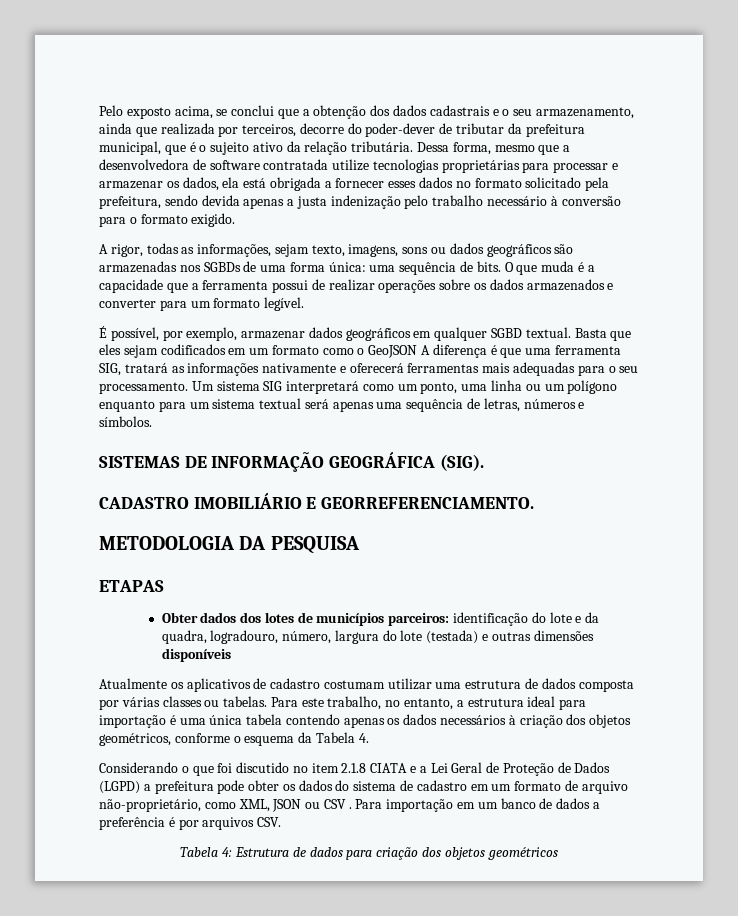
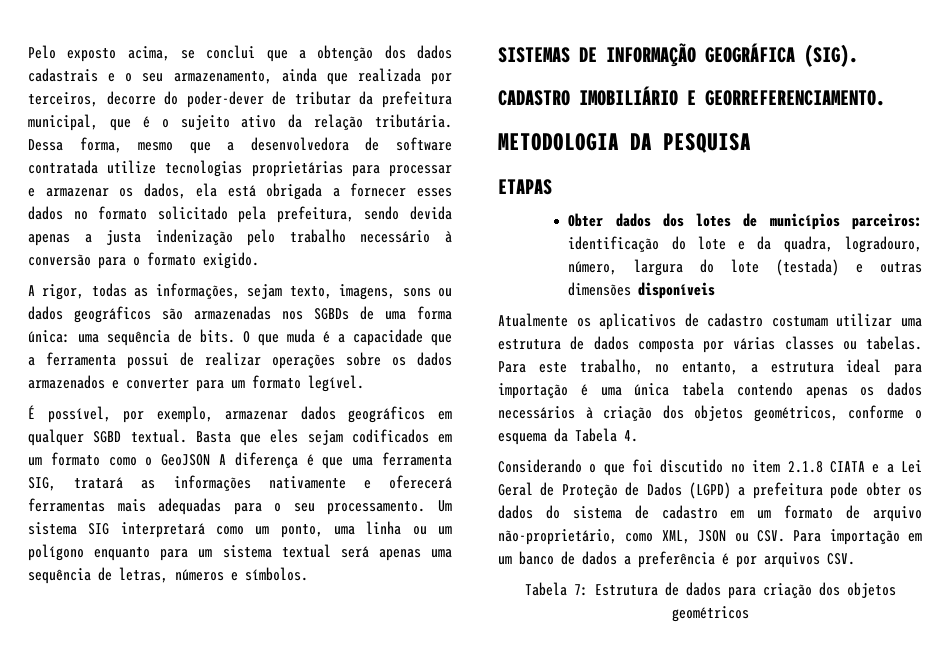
- Considerando o que foi discutido no item 2.1.8 CIATA e a Lei Geral de Proteção de Dados (LGPD) a prefeitura pode obter os dados do sistema de cadastro em um formato de arquivo não-proprietário, como XML, JSON ou CSV . Para importação em um banco de dados a preferência é por arquivos CSV.
+ Considerando o que foi discutido no item 2.1.8 CIATA e a Lei Geral de Proteção de Dados (LGPD) a prefeitura pode obter os dados do sistema de cadastro em um formato de arquivo não-proprietário, como XML, JSON ou CSV. Para importação em um banco de dados a preferência é por arquivos CSV.
- Tabela 4: Estrutura de dados para criação dos objetos geométricos
+ Tabela 7: Estrutura de dados para criação dos objetos geométricos

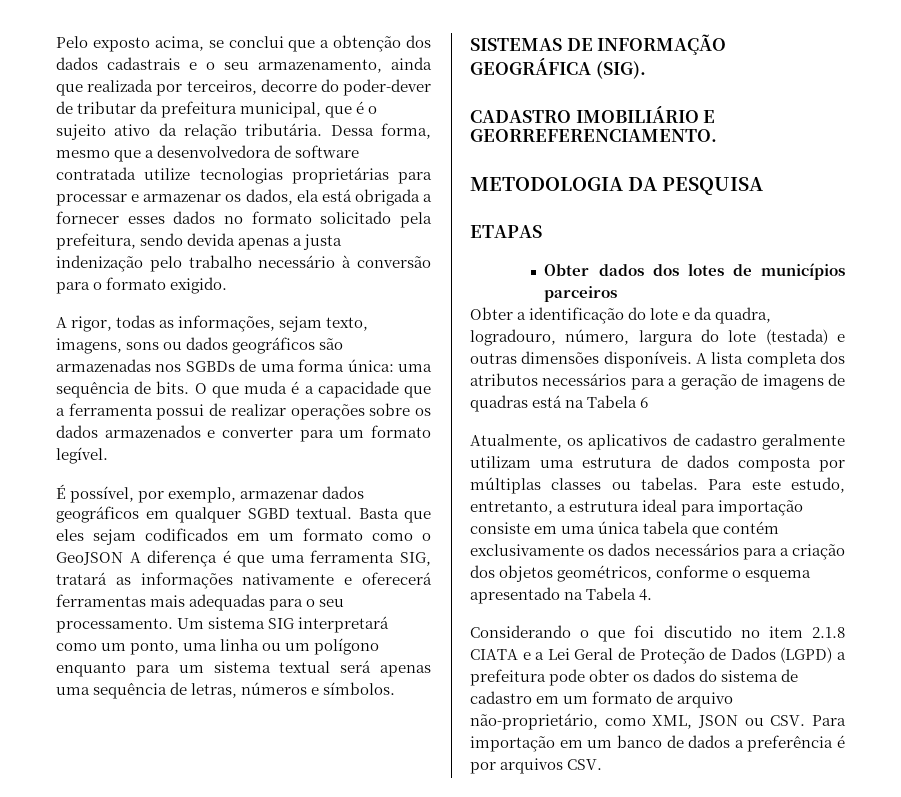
- Obter dados dos lotes de municípios parceiros: identificação do lote e da quadra, logradouro, número, largura do lote (testada) e outras dimensões disponíveis
- Atualmente os aplicativos de cadastro costumam utilizar uma estrutura de dados composta por várias classes ou tabelas.
+ Obter dados dos lotes de municípios parceiros
+ Obter a identificação do lote e da quadra, logradouro, número, largura do lote (testada) e outras dimensões disponíveis. A lista completa dos atributos necessários para a geração de imagens de quadras está na Tabela 6
+ Atualmente, os aplicativos de cadastro geralmente utilizam uma estrutura de dados composta por múltiplas classes ou tabelas.
- Para este trabalho, no entanto, a estrutura ideal para importação é uma única tabela contendo apenas os dados necessários à criação dos objetos geométricos, conforme o esquema da Tabela 4.
+ Para este estudo, entretanto, a estrutura ideal para importação consiste em uma única tabela que contém exclusivamente os dados necessários para a criação dos objetos geométricos, conforme o esquema apresentado na Tabela 4.
- Tabela 7: Estrutura de dados para criação dos objetos geométricos

